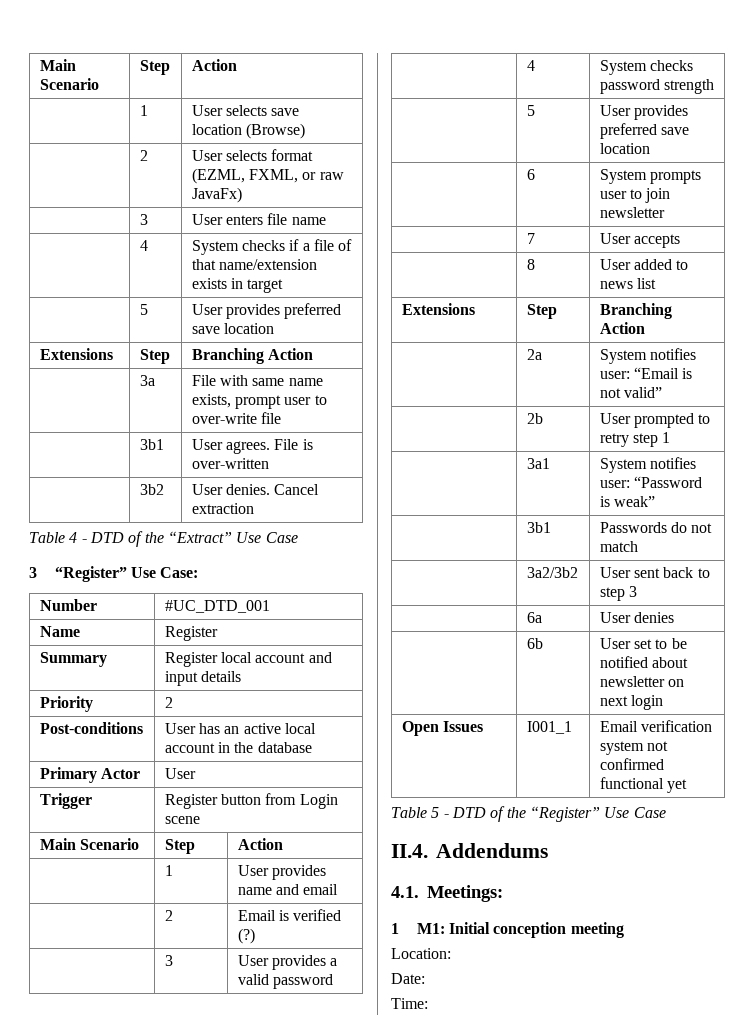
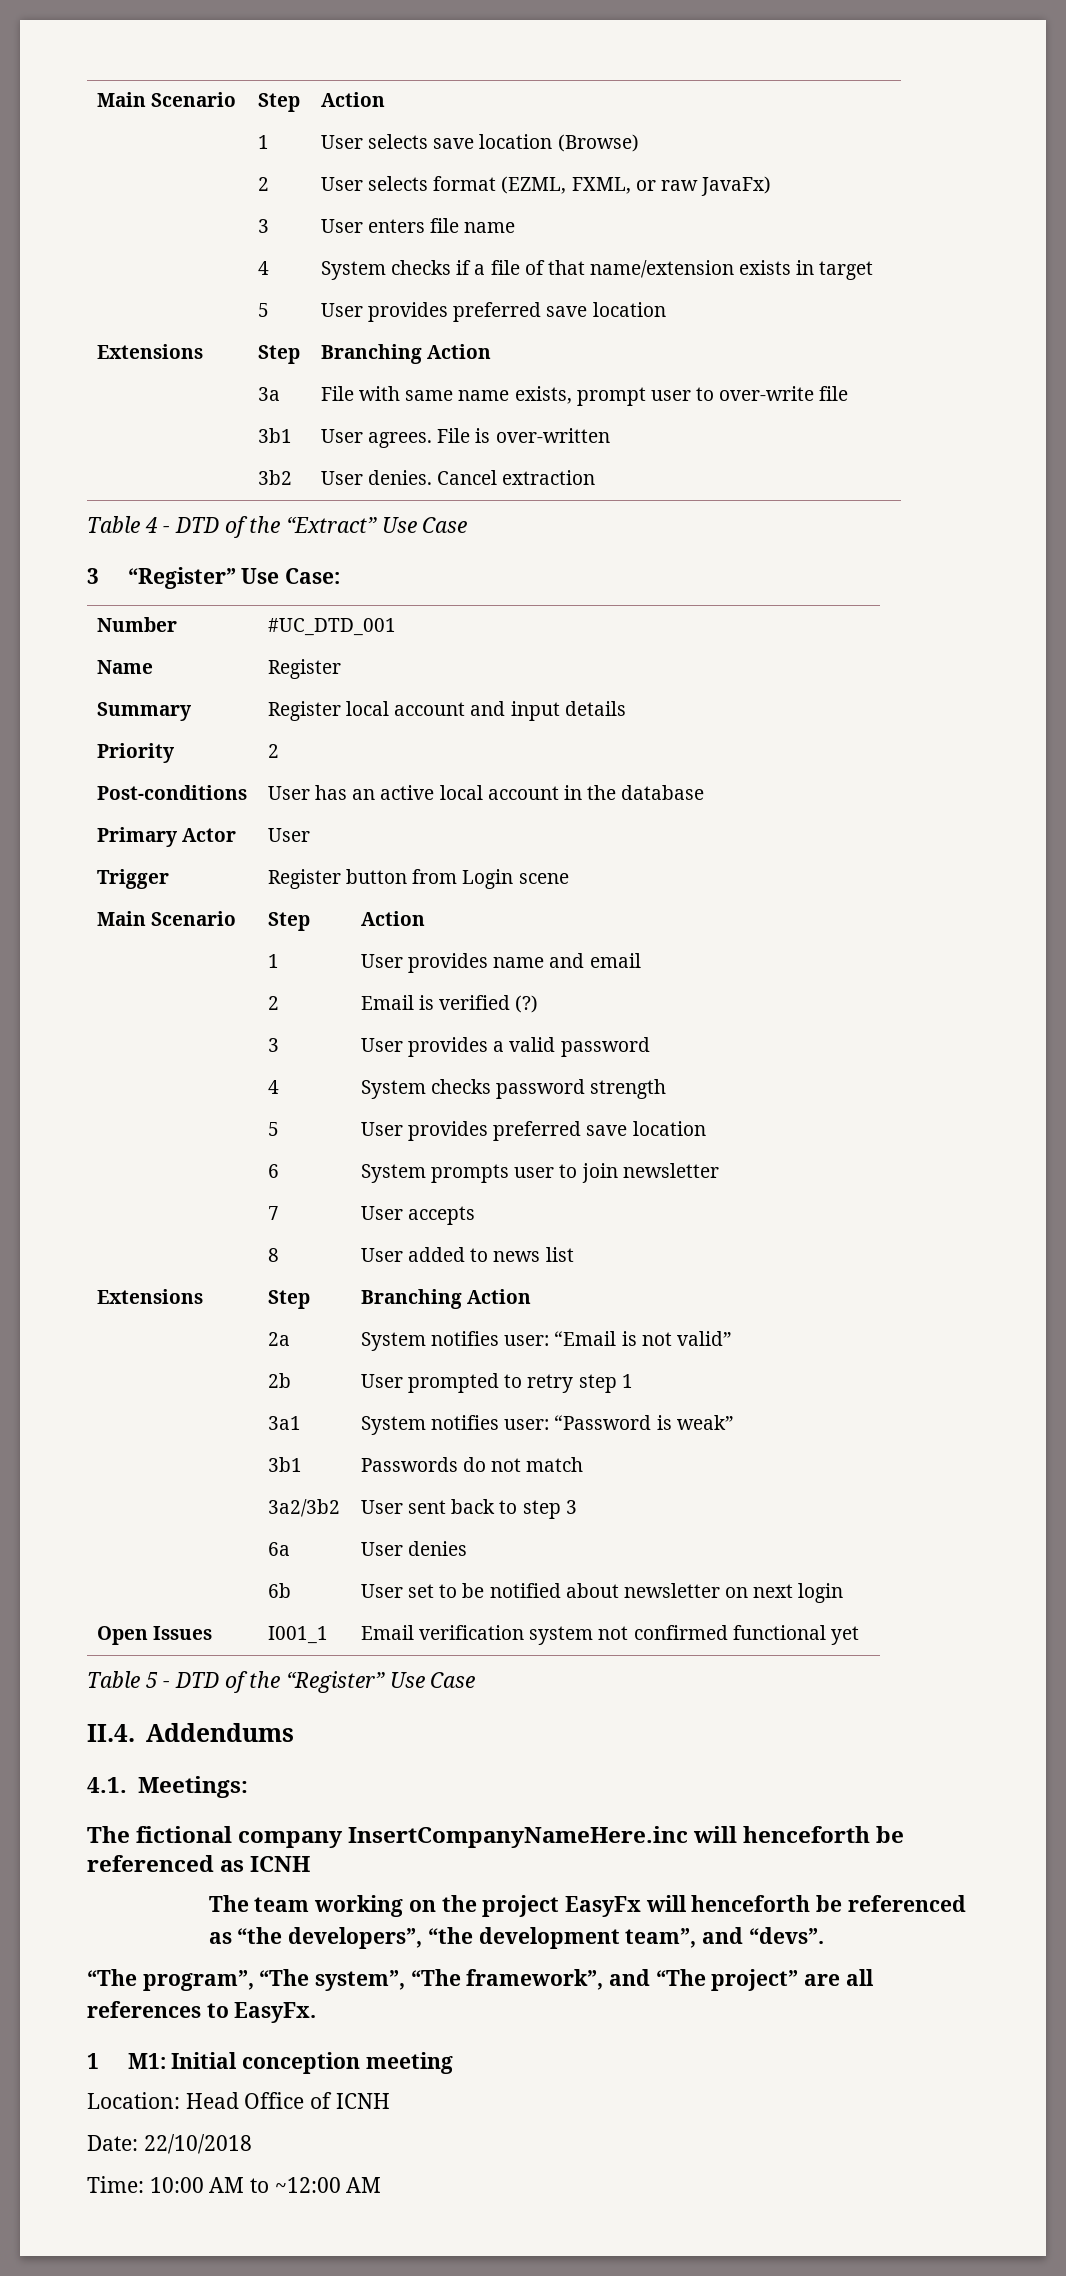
+ The fictional company InsertCompanyNameHere.inc will henceforth be referenced as ICNH
+ The team working on the project EasyFx will henceforth be referenced as “the developers”, “the development team”, and “devs”.
+ “The program”, “The system”, “The framework”, and “The project” are all references to EasyFx.
- Location:
+ Location: Head Office of ICNH
- Date:
+ Date: 22/10/2018
- Time:
+ Time: 10:00 AM to ~12:00 AM

